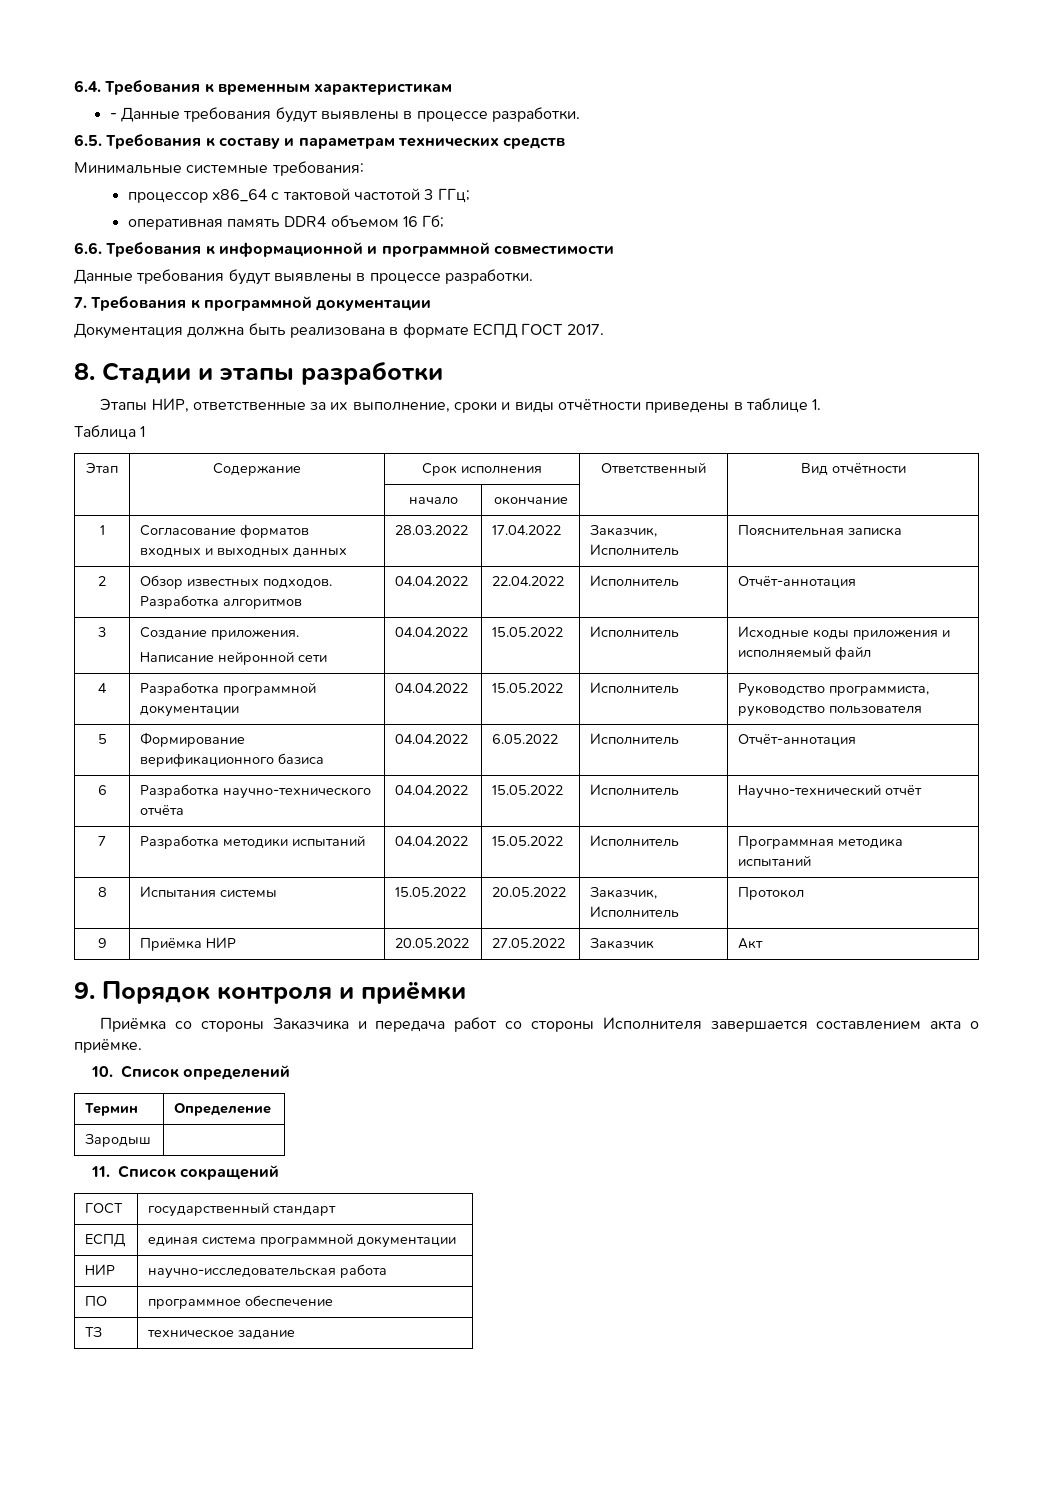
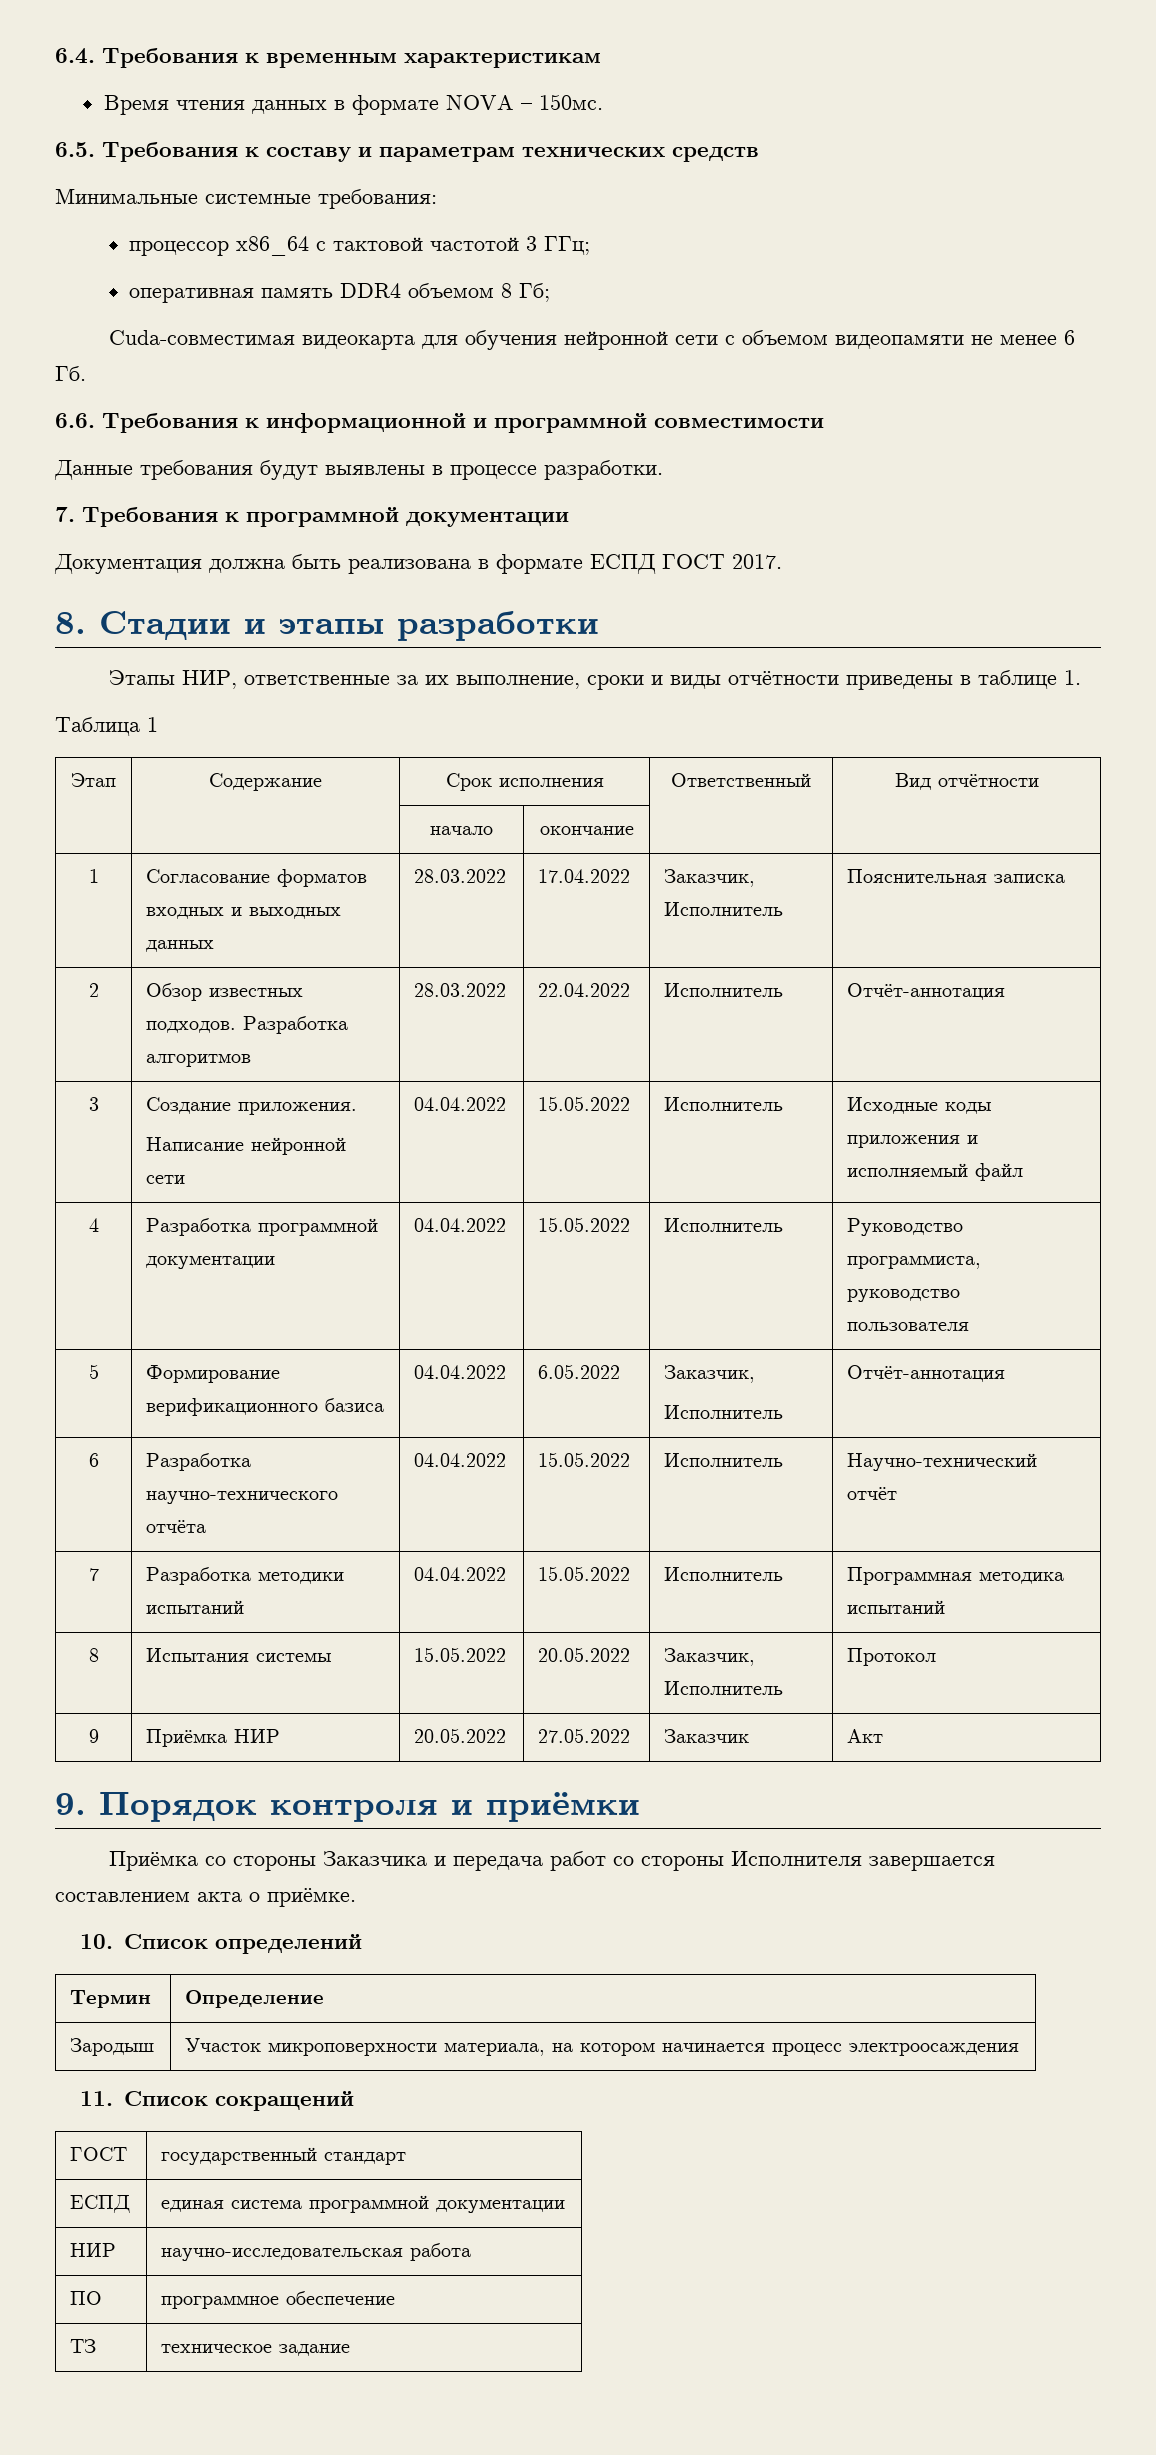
- - Данные требования будут выявлены в процессе разработки.
+ Время чтения данных в формате NOVA – 150мс.
- оперативная память DDR4 объемом 16 Гб;
+ оперативная память DDR4 объемом 8 Гб;
+ Cuda-совместимая видеокарта для обучения нейронной сети с объемом видеопамяти не менее 6 Гб.
- 2 | Обзор известных подходов. Разработка алгоритмов | 04.04.2022 | 22.04.2022 | Исполнитель | Отчёт-аннотация
+ 2 | Обзор известных подходов. Разработка алгоритмов | 28.03.2022 | 22.04.2022 | Исполнитель | Отчёт-аннотация
- 5 | Формирование верификационного базиса | 04.04.2022 | 6.05.2022 | Исполнитель | Отчёт-аннотация
+ 5 | Формирование верификационного базиса | 04.04.2022 | 6.05.2022 | Заказчик,
+ Исполнитель | Отчёт-аннотация
- Зародыш |
+ Зародыш | Участок микроповерхности материала, на котором начинается процесс электроосаждения

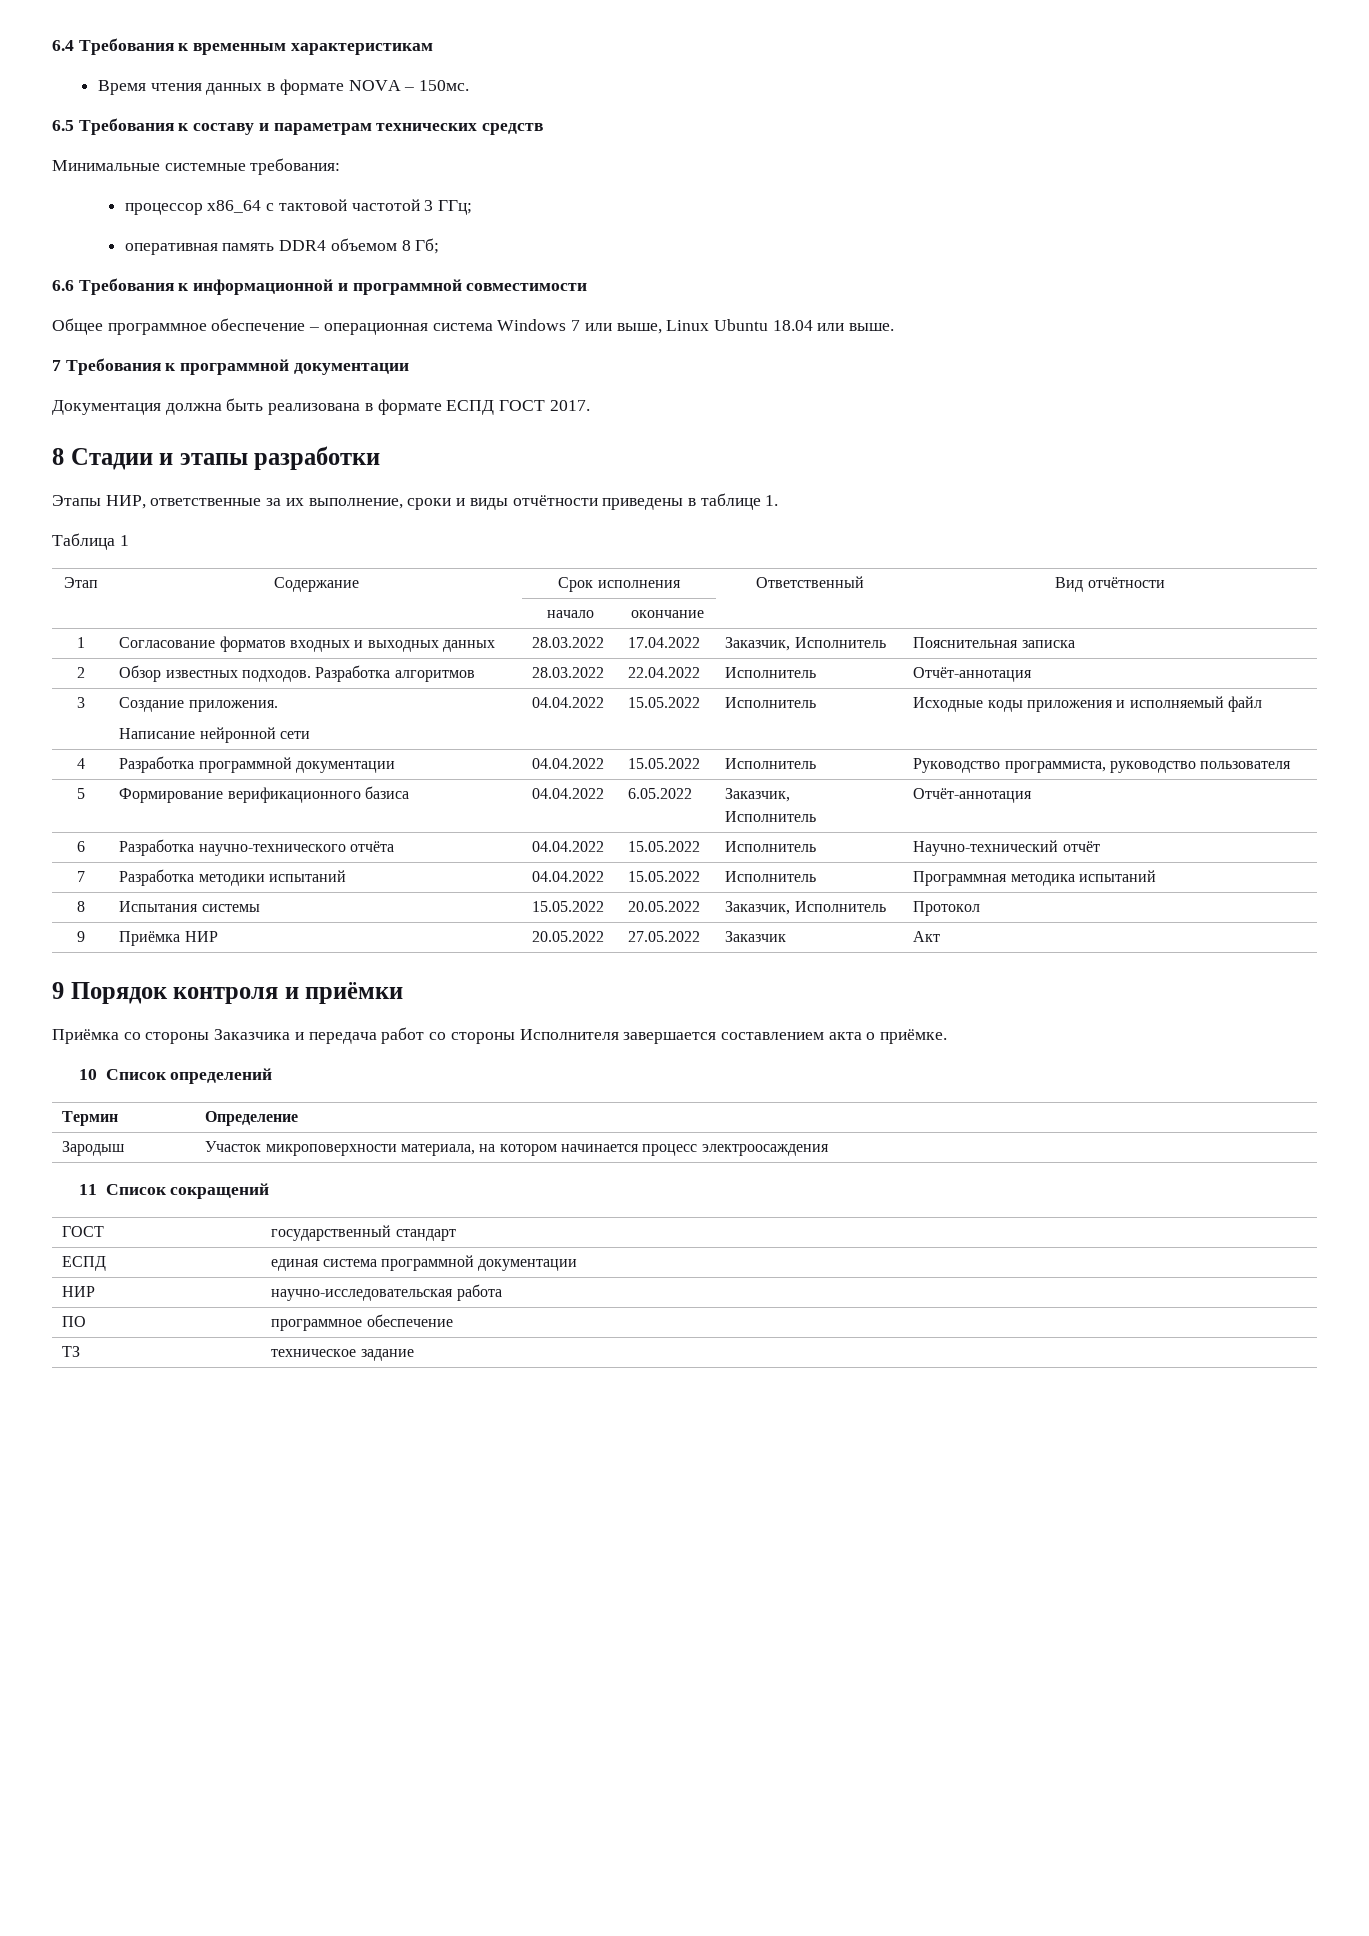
- 6.4. Требования к временным характеристикам
+ 6.4 Требования к временным характеристикам
- 6.5. Требования к составу и параметрам технических средств
+ 6.5 Требования к составу и параметрам технических средств
- Cuda-совместимая видеокарта для обучения нейронной сети с объемом видеопамяти не менее 6 Гб.
- 6.6. Требования к информационной и программной совместимости
+ 6.6 Требования к информационной и программной совместимости
- Данные требования будут выявлены в процессе разработки.
- 7. Требования к программной документации
+ Общее программное обеспечение – операционная система Windows 7 или выше, Linux Ubuntu 18.04 или выше.
+ 7 Требования к программной документации
- 8. Стадии и этапы разработки
+ 8 Стадии и этапы разработки
- 9. Порядок контроля и приёмки
+ 9 Порядок контроля и приёмки
- 10. Список определений
+ 10 Список определений
- 11. Список сокращений
+ 11 Список сокращений

